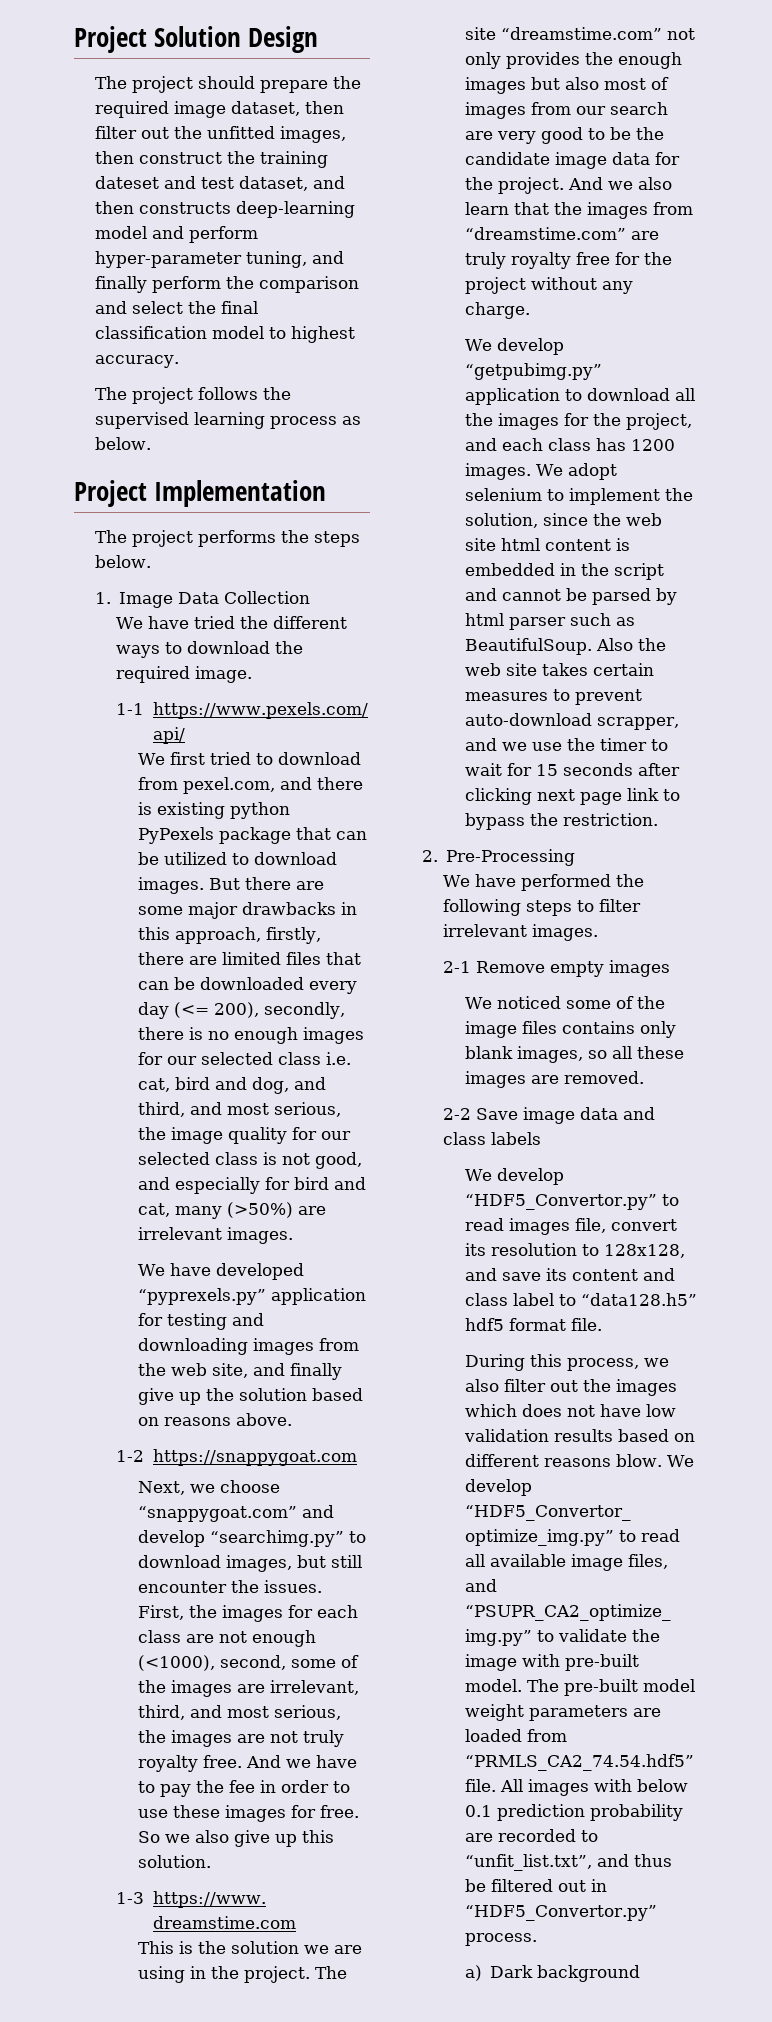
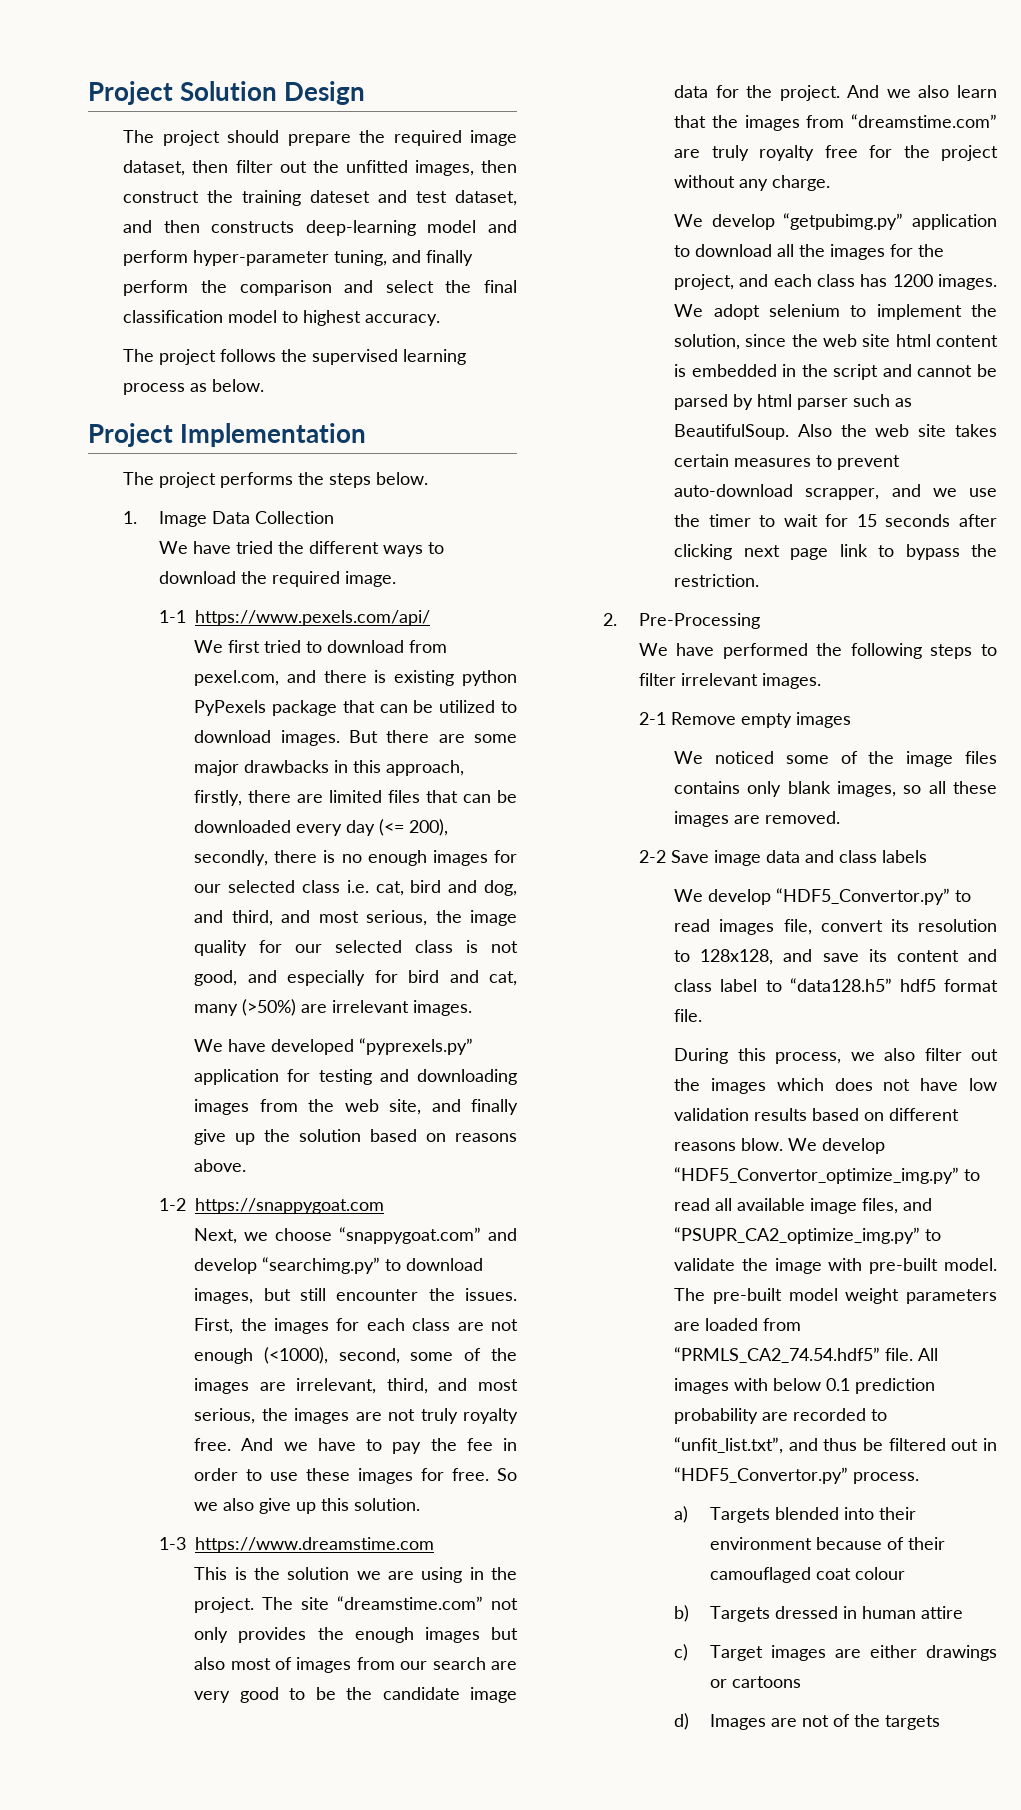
- a) Dark background
+ a) Targets blended into their environment because of their camouflaged coat colour
+ b) Targets dressed in human attire
+ c) Target images are either drawings or cartoons
+ d) Images are not of the targets

